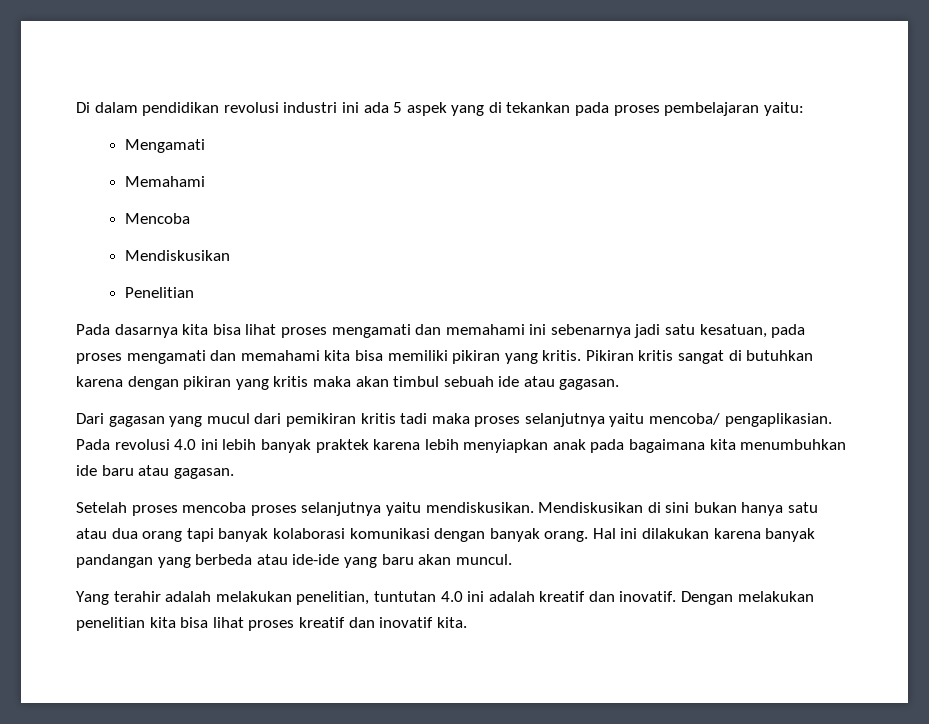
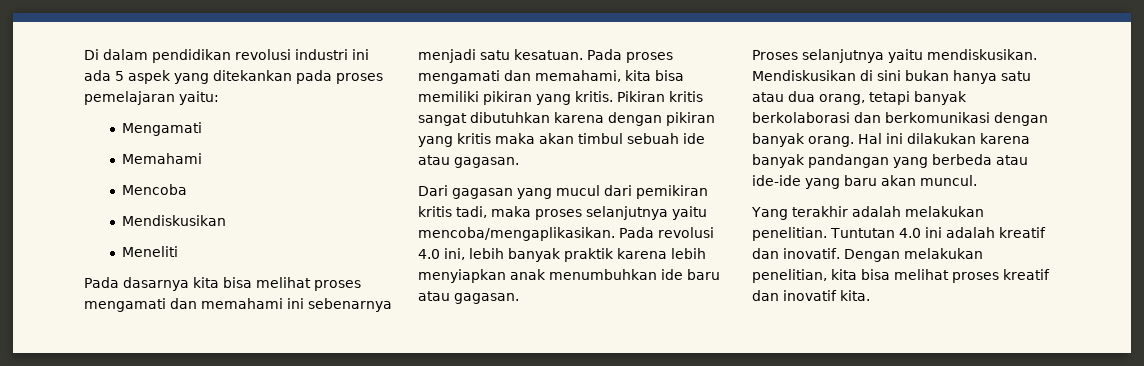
- Di dalam pendidikan revolusi industri ini ada 5 aspek yang di tekankan pada proses pembelajaran yaitu:
+ Di dalam pendidikan revolusi industri ini ada 5 aspek yang ditekankan pada proses pemelajaran yaitu:
- Penelitian
+ Meneliti
- Pada dasarnya kita bisa lihat proses mengamati dan memahami ini sebenarnya jadi satu kesatuan, pada proses mengamati dan memahami kita bisa memiliki pikiran yang kritis.
+ Pada dasarnya kita bisa melihat proses mengamati dan memahami ini sebenarnya menjadi satu kesatuan. Pada proses mengamati dan memahami, kita bisa memiliki pikiran yang kritis.
- Pikiran kritis sangat di butuhkan karena dengan pikiran yang kritis maka akan timbul sebuah ide atau gagasan.
+ Pikiran kritis sangat dibutuhkan karena dengan pikiran yang kritis maka akan timbul sebuah ide atau gagasan.
- Dari gagasan yang mucul dari pemikiran kritis tadi maka proses selanjutnya yaitu mencoba/ pengaplikasian.
+ Dari gagasan yang mucul dari pemikiran kritis tadi, maka proses selanjutnya yaitu mencoba/mengaplikasikan.
- Pada revolusi 4.0 ini lebih banyak praktek karena lebih menyiapkan anak pada bagaimana kita menumbuhkan ide baru atau gagasan.
+ Pada revolusi 4.0 ini, lebih banyak praktik karena lebih menyiapkan anak menumbuhkan ide baru atau gagasan.
- Setelah proses mencoba proses selanjutnya yaitu mendiskusikan.
+ Proses selanjutnya yaitu mendiskusikan.
- Mendiskusikan di sini bukan hanya satu atau dua orang tapi banyak kolaborasi komunikasi dengan banyak orang.
+ Mendiskusikan di sini bukan hanya satu atau dua orang, tetapi banyak berkolaborasi dan berkomunikasi dengan banyak orang.
- Yang terahir adalah melakukan penelitian, tuntutan 4.0 ini adalah kreatif dan inovatif.
+ Yang terakhir adalah melakukan penelitian. Tuntutan 4.0 ini adalah kreatif dan inovatif.
- Dengan melakukan penelitian kita bisa lihat proses kreatif dan inovatif kita.
+ Dengan melakukan penelitian, kita bisa melihat proses kreatif dan inovatif kita.

